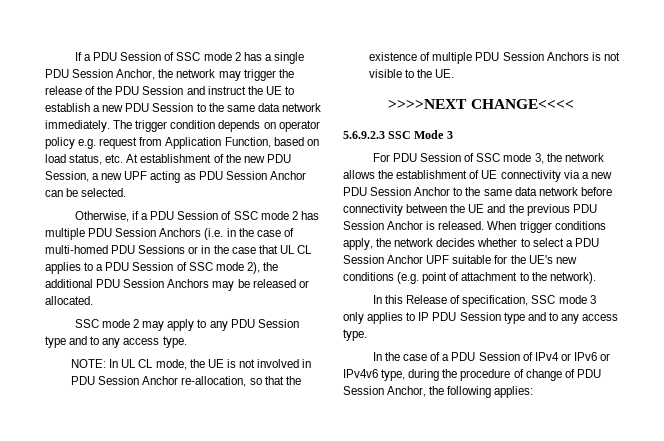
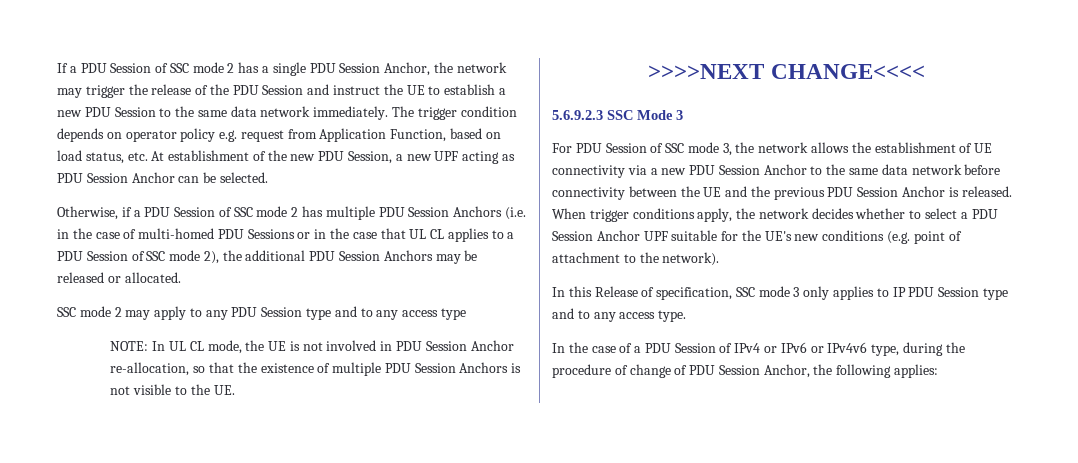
- SSC mode 2 may apply to any PDU Session type and to any access type.
+ SSC mode 2 may apply to any PDU Session type and to any access type

